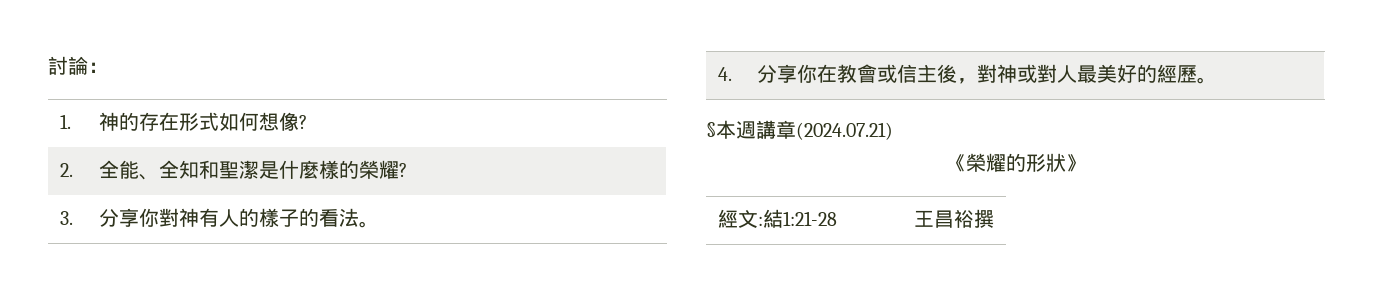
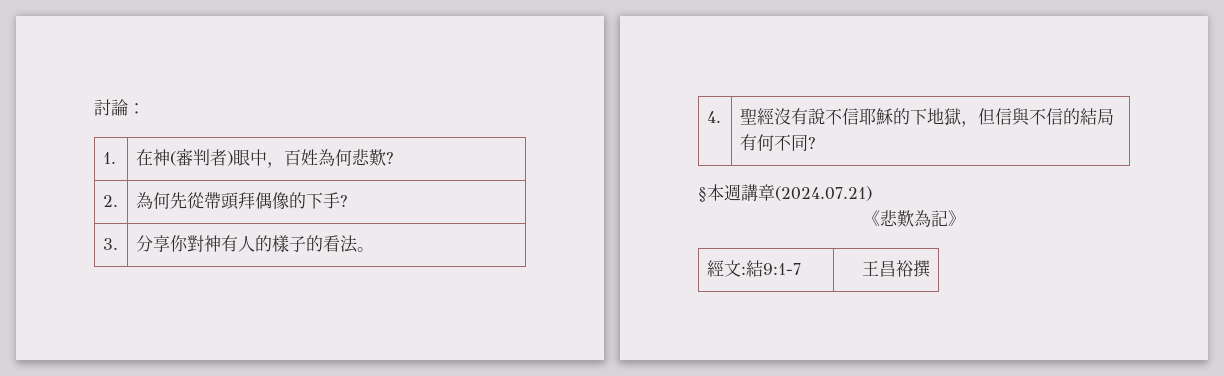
- 1. | 神的存在形式如何想像?
- 2. | 全能、全知和聖潔是什麼樣的榮耀?
+ 1. | 在神(審判者)眼中，百姓為何悲歎?
+ 2. | 為何先從帶頭拜偶像的下手?
- 4. | 分享你在教會或信主後，對神或對人最美好的經歷。
+ 4. | 聖經沒有說不信耶穌的下地獄，但信與不信的結局有何不同?
- 《榮耀的形狀》
+ 《悲歎為記》
- 經文:結1:21-28 | 王昌裕撰
+ 經文:結9:1-7 | 王昌裕撰

